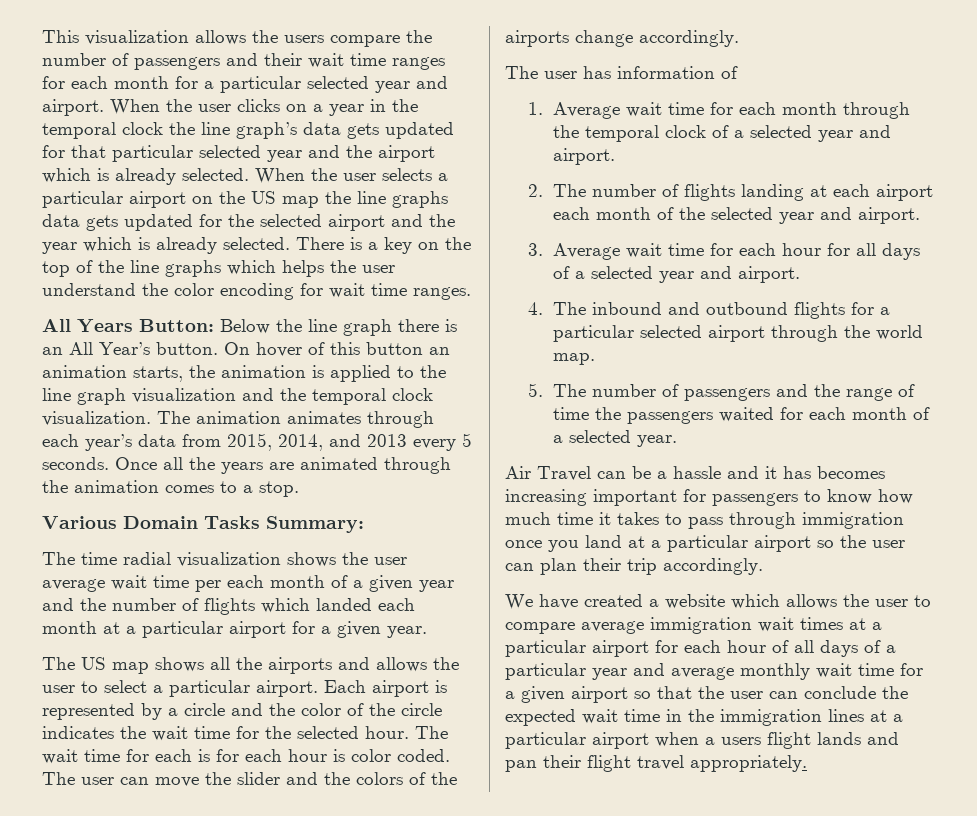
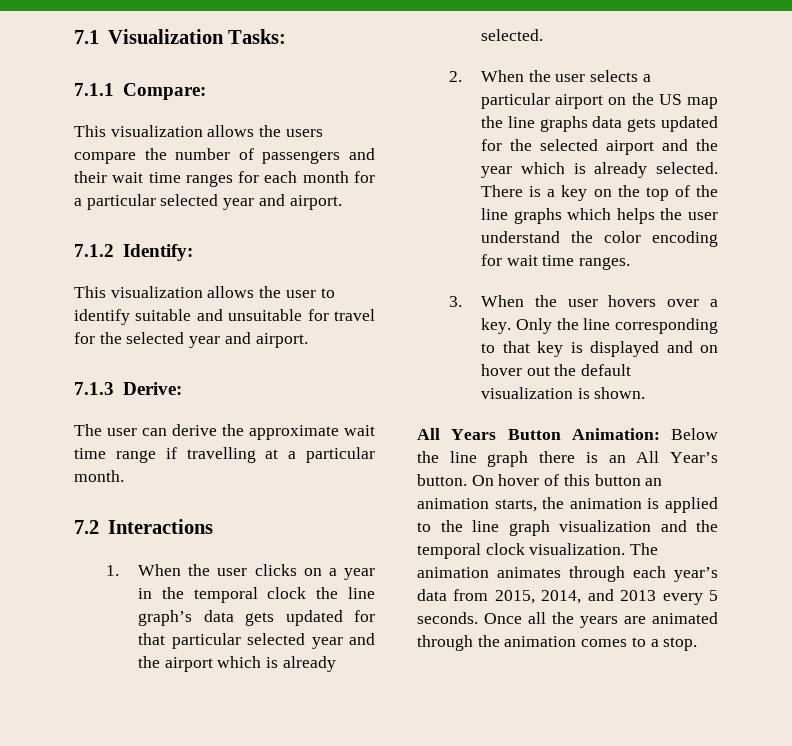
+ 7.1 Visualization Tasks:
+ 7.1.1 Compare:
- This visualization allows the users compare the number of passengers and their wait time ranges for each month for a particular selected year and airport. When the user clicks on a year in the temporal clock the line graph’s data gets updated for that particular selected year and the airport which is already selected. When the user selects a particular airport on the US map the line graphs data gets updated for the selected airport and the year which is already selected.
+ This visualization allows the users compare the number of passengers and their wait time ranges for each month for a particular selected year and airport.
+ 7.1.2 Identify:
+ This visualization allows the user to identify suitable and unsuitable for travel for the selected year and airport.
+ 7.1.3 Derive:
+ The user can derive the approximate wait time range if travelling at a particular month.
+ 7.2 Interactions
+ 1. When the user clicks on a year in the temporal clock the line graph’s data gets updated for that particular selected year and the airport which is already selected.
+ 2. When the user selects a particular airport on the US map the line graphs data gets updated for the selected airport and the year which is already selected.
+ 3. When the user hovers over a key. Only the line corresponding to that key is displayed and on hover out the default visualization is shown.
- All Years Button: Below the line graph there is an All Year’s button.
+ All Years Button Animation: Below the line graph there is an All Year’s button.
- Various Domain Tasks Summary:
- The time radial visualization shows the user average wait time per each month of a given year and the number of flights which landed each month at a particular airport for a given year.
- The US map shows all the airports and allows the user to select a particular airport. Each airport is represented by a circle and the color of the circle indicates the wait time for the selected hour. The wait time for each is for each hour is color coded. The user can move the slider and the colors of the airports change accordingly.
- The user has information of
- 1. Average wait time for each month through the temporal clock of a selected year and airport.
- 2. The number of flights landing at each airport each month of the selected year and airport.
- 3. Average wait time for each hour for all days of a selected year and airport.
- 4. The inbound and outbound flights for a particular selected airport through the world map.
- 5. The number of passengers and the range of time the passengers waited for each month of a selected year.
- Air Travel can be a hassle and it has becomes increasing important for passengers to know how much time it takes to pass through immigration once you land at a particular airport so the user can plan their trip accordingly.
- We have created a website which allows the user to compare average immigration wait times at a particular airport for each hour of all days of a particular year and average monthly wait time for a given airport so that the user can conclude the expected wait time in the immigration lines at a particular airport when a users flight lands and pan their flight travel appropriately.

